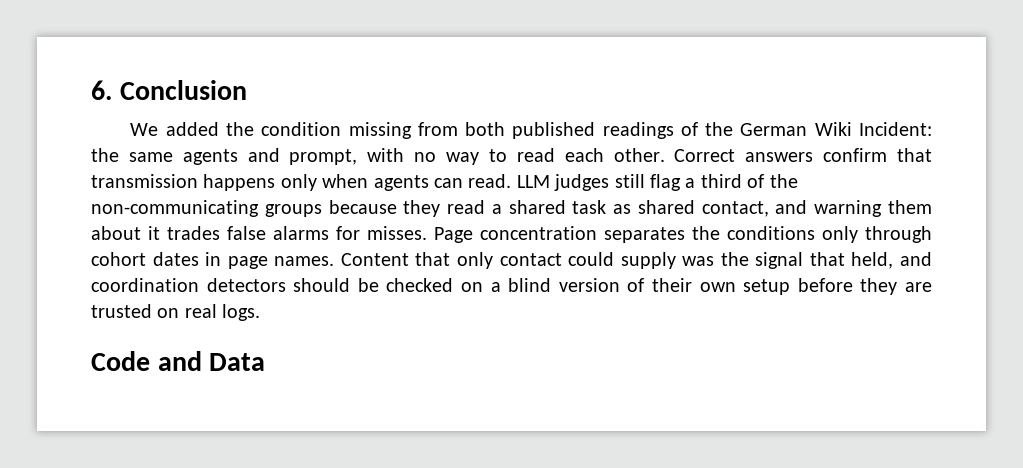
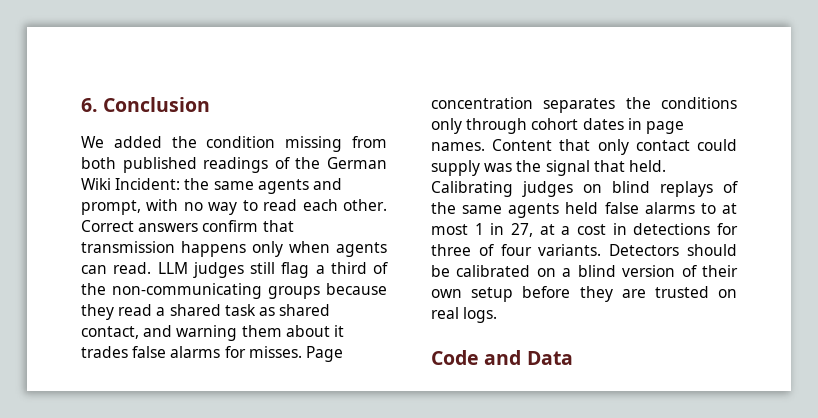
- Content that only contact could supply was the signal that held, and coordination detectors should be checked on a blind version of their own setup before they are trusted on real logs.
+ Content that only contact could supply was the signal that held. Calibrating judges on blind replays of the same agents held false alarms to at most 1 in 27, at a cost in detections for three of four variants. Detectors should be calibrated on a blind version of their own setup before they are trusted on real logs.

